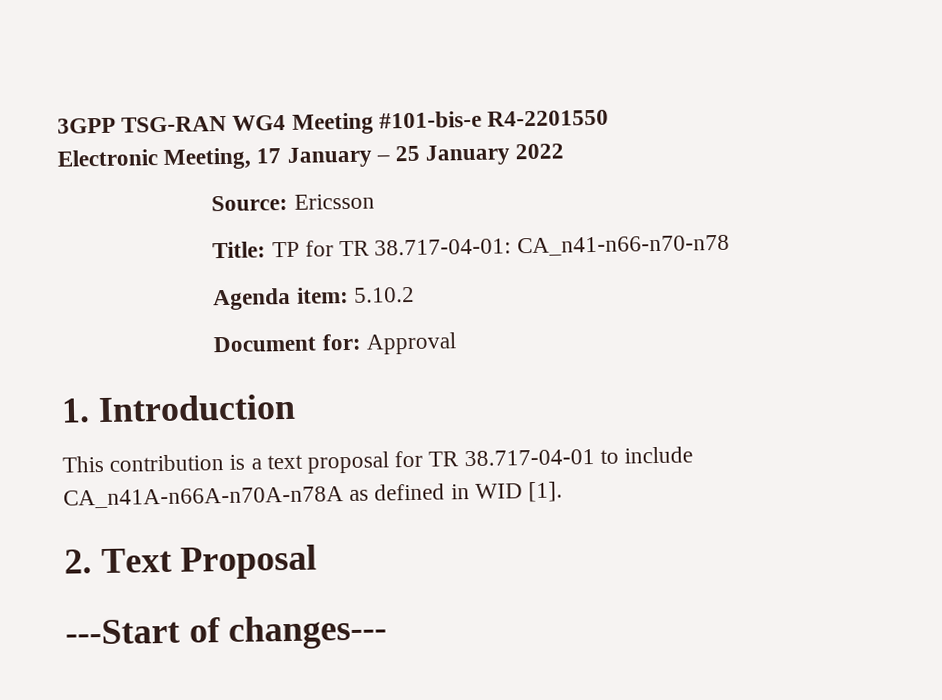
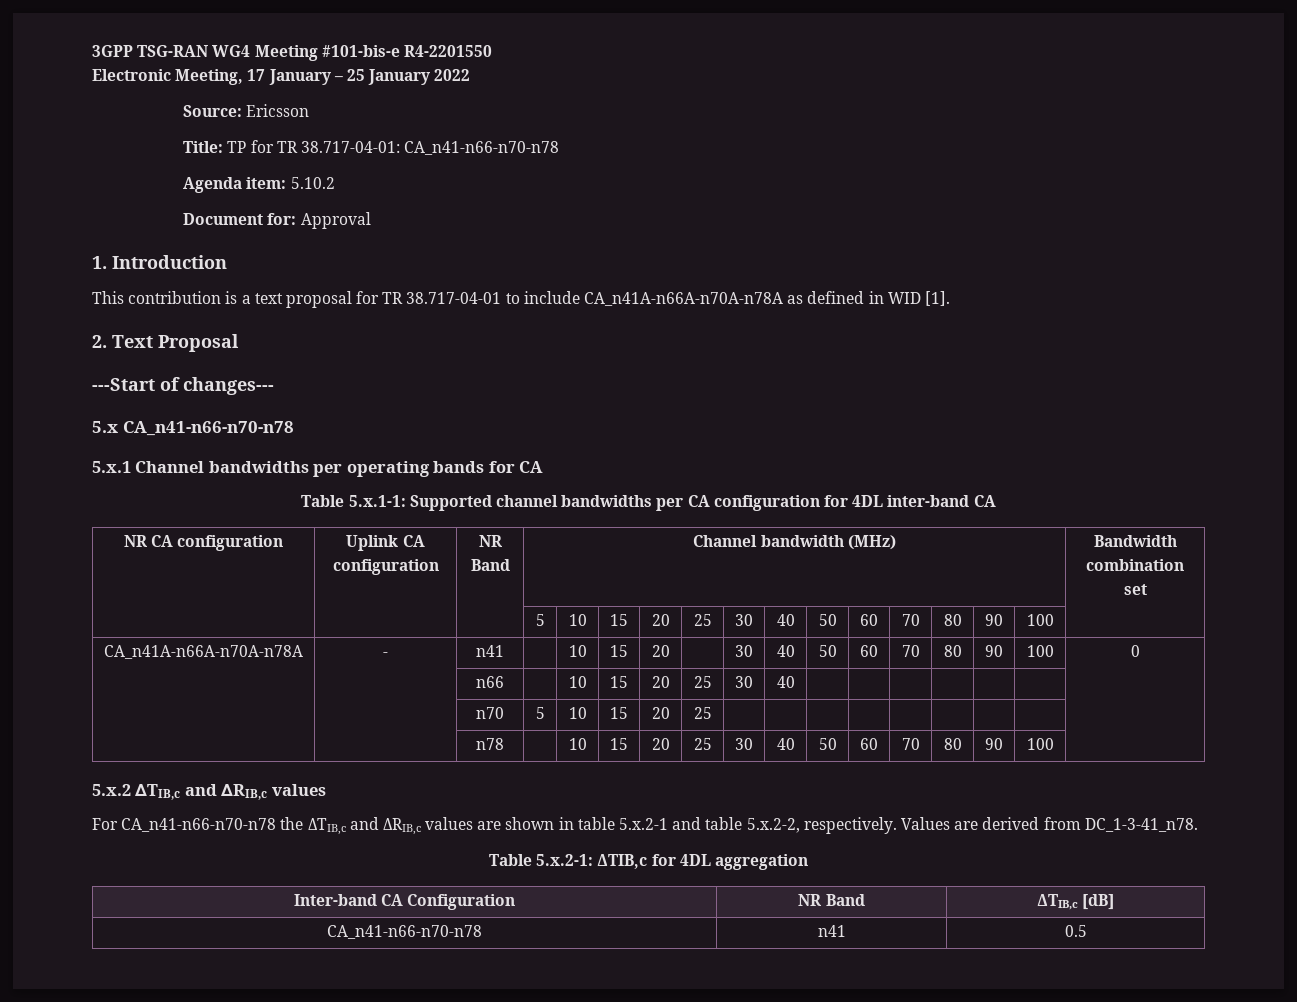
+ 5.x CA_n41-n66-n70-n78
+ 5.x.1 Channel bandwidths per operating bands for CA
+ Table 5.x.1-1: Supported channel bandwidths per CA configuration for 4DL inter-band CA
+ NR CA configuration | Uplink CA configuration | NR Band | Channel bandwidth (MHz) | Bandwidth combination set
+ | | | 5 | 10 | 15 | 20 | 25 | 30 | 40 | 50 | 60 | 70 | 80 | 90 | 100 |
+ CA_n41A-n66A-n70A-n78A | - | n41 | | 10 | 15 | 20 | | 30 | 40 | 50 | 60 | 70 | 80 | 90 | 100 | 0
+ | | n66 | | 10 | 15 | 20 | 25 | 30 | 40 | | | | | | |
+ | | n70 | 5 | 10 | 15 | 20 | 25 | | | | | | | | |
+ | | n78 | | 10 | 15 | 20 | 25 | 30 | 40 | 50 | 60 | 70 | 80 | 90 | 100 |
+ 5.x.2 ∆TIB,c and ∆RIB,c values
+ For CA_n41-n66-n70-n78 the ΔTIB,c and ΔRIB,c values are shown in table 5.x.2-1 and table 5.x.2-2, respectively. Values are derived from DC_1-3-41_n78.
+ Table 5.x.2-1: ΔTIB,c for 4DL aggregation
+ Inter-band CA Configuration | NR Band | ΔTIB,c [dB]
+ CA_n41-n66-n70-n78 | n41 | 0.5

